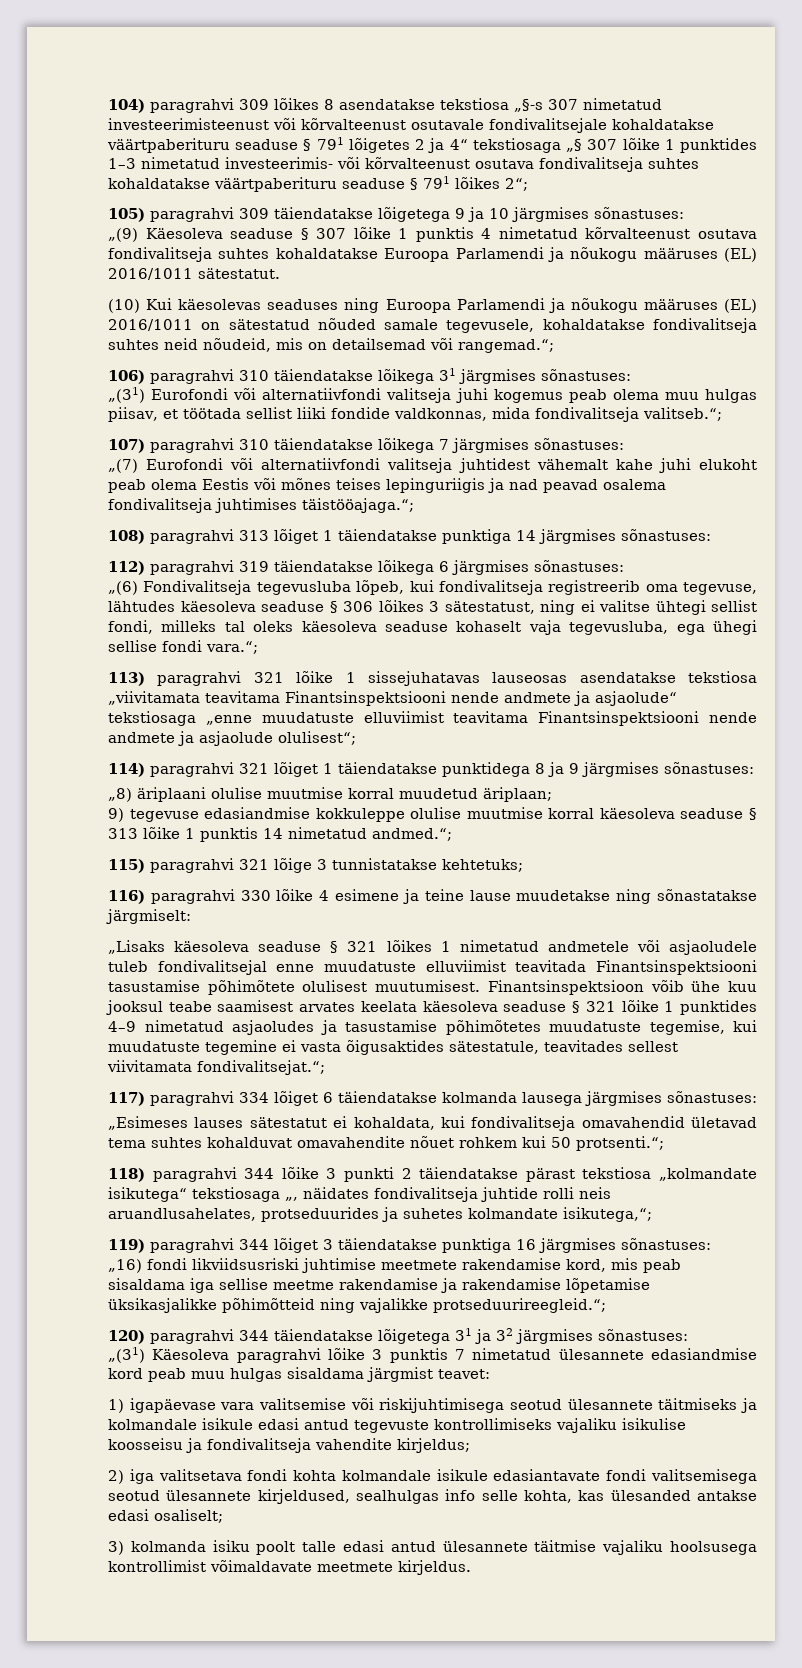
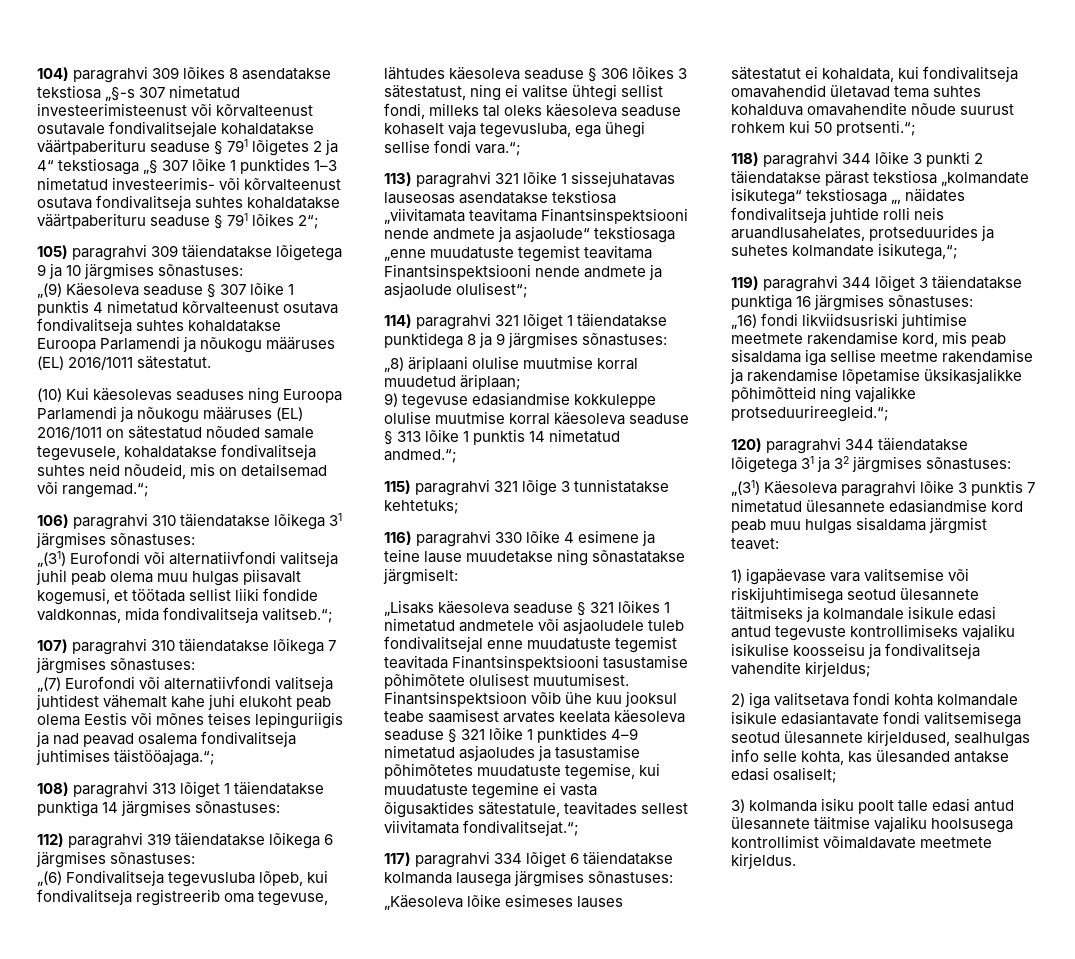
- „(31) Eurofondi või alternatiivfondi valitseja juhi kogemus peab olema muu hulgas piisav, et töötada sellist liiki fondide valdkonnas, mida fondivalitseja valitseb.“;
+ „(31) Eurofondi või alternatiivfondi valitseja juhil peab olema muu hulgas piisavalt kogemusi, et töötada sellist liiki fondide valdkonnas, mida fondivalitseja valitseb.“;
- 113) paragrahvi 321 lõike 1 sissejuhatavas lauseosas asendatakse tekstiosa „viivitamata teavitama Finantsinspektsiooni nende andmete ja asjaolude“ tekstiosaga „enne muudatuste elluviimist teavitama Finantsinspektsiooni nende andmete ja asjaolude olulisest“;
+ 113) paragrahvi 321 lõike 1 sissejuhatavas lauseosas asendatakse tekstiosa „viivitamata teavitama Finantsinspektsiooni nende andmete ja asjaolude“ tekstiosaga „enne muudatuste tegemist teavitama Finantsinspektsiooni nende andmete ja asjaolude olulisest“;
- „Lisaks käesoleva seaduse § 321 lõikes 1 nimetatud andmetele või asjaoludele tuleb fondivalitsejal enne muudatuste elluviimist teavitada Finantsinspektsiooni tasustamise põhimõtete olulisest muutumisest.
+ „Lisaks käesoleva seaduse § 321 lõikes 1 nimetatud andmetele või asjaoludele tuleb fondivalitsejal enne muudatuste tegemist teavitada Finantsinspektsiooni tasustamise põhimõtete olulisest muutumisest.
- „Esimeses lauses sätestatut ei kohaldata, kui fondivalitseja omavahendid ületavad tema suhtes kohalduvat omavahendite nõuet rohkem kui 50 protsenti.“;
+ „Käesoleva lõike esimeses lauses sätestatut ei kohaldata, kui fondivalitseja omavahendid ületavad tema suhtes kohalduva omavahendite nõude suurust rohkem kui 50 protsenti.“;

